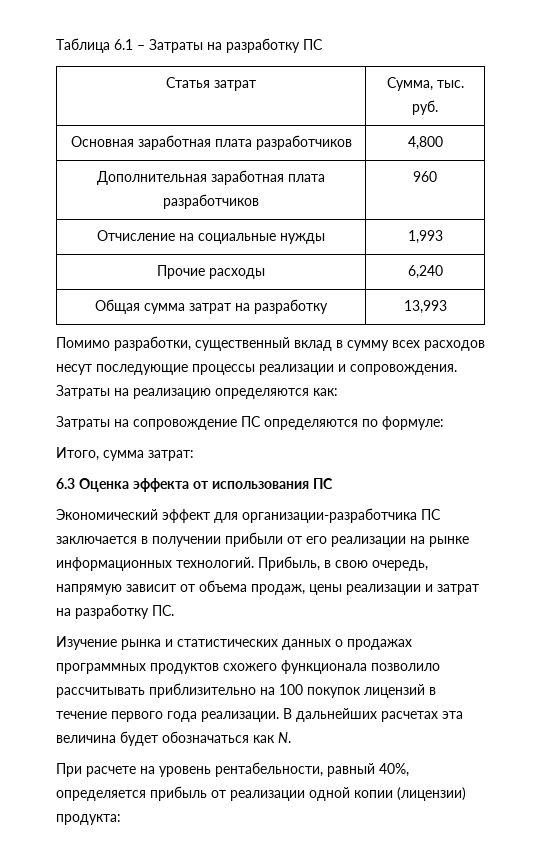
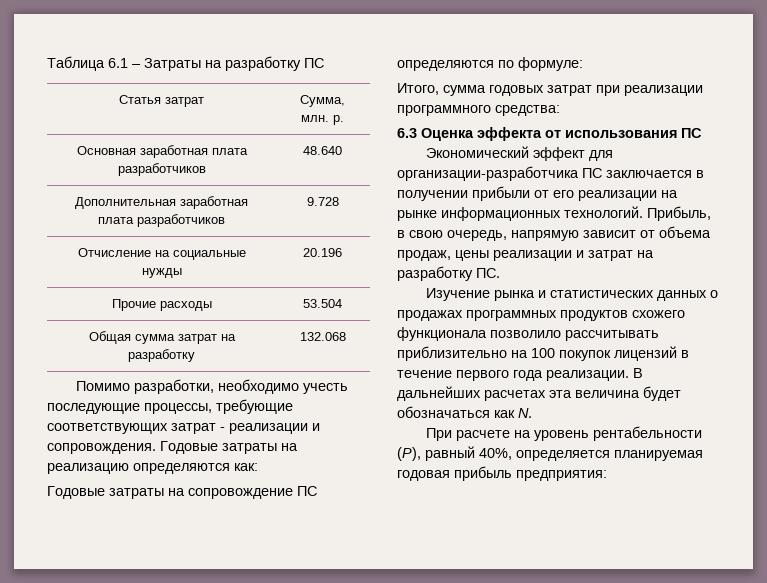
- Статья затрат | Сумма, тыс. руб.
+ Статья затрат | Сумма, млн. р.
- Основная заработная плата разработчиков | 4,800
+ Основная заработная плата разработчиков | 48.640
- Дополнительная заработная плата разработчиков | 960
+ Дополнительная заработная плата разработчиков | 9.728
- Отчисление на социальные нужды | 1,993
+ Отчисление на социальные нужды | 20.196
- Прочие расходы | 6,240
+ Прочие расходы | 53.504
- Общая сумма затрат на разработку | 13,993
+ Общая сумма затрат на разработку | 132.068
- Помимо разработки, существенный вклад в сумму всех расходов несут последующие процессы реализации и сопровождения.
+ Помимо разработки, необходимо учесть последующие процессы, требующие соответствующих затрат - реализации и сопровождения.
- Затраты на реализацию определяются как:
+ Годовые затраты на реализацию определяются как:
- Затраты на сопровождение ПС определяются по формуле:
+ Годовые затраты на сопровождение ПС определяются по формуле:
- Итого, сумма затрат:
+ Итого, сумма годовых затрат при реализации программного средства:
- При расчете на уровень рентабельности, равный 40%, определяется прибыль от реализации одной копии (лицензии) продукта:
+ При расчете на уровень рентабельности (P), равный 40%, определяется планируемая годовая прибыль предприятия:

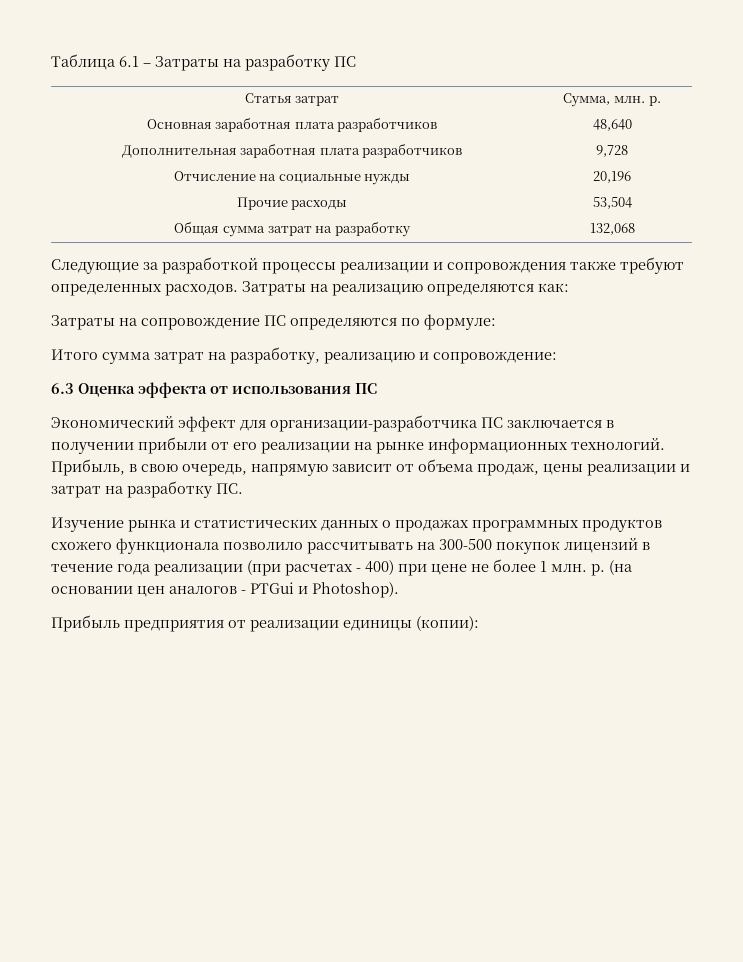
- Основная заработная плата разработчиков | 48.640
+ Основная заработная плата разработчиков | 48,640
- Дополнительная заработная плата разработчиков | 9.728
+ Дополнительная заработная плата разработчиков | 9,728
- Отчисление на социальные нужды | 20.196
+ Отчисление на социальные нужды | 20,196
- Прочие расходы | 53.504
+ Прочие расходы | 53,504
- Общая сумма затрат на разработку | 132.068
- Помимо разработки, необходимо учесть последующие процессы, требующие соответствующих затрат - реализации и сопровождения. Годовые затраты на реализацию определяются как:
+ Общая сумма затрат на разработку | 132,068
+ Следующие за разработкой процессы реализации и сопровождения также требуют определенных расходов. Затраты на реализацию определяются как:
- Годовые затраты на сопровождение ПС определяются по формуле:
+ Затраты на сопровождение ПС определяются по формуле:
- Итого, сумма годовых затрат при реализации программного средства:
+ Итого сумма затрат на разработку, реализацию и сопровождение:
- Изучение рынка и статистических данных о продажах программных продуктов схожего функционала позволило рассчитывать приблизительно на 100 покупок лицензий в течение первого года реализации. В дальнейших расчетах эта величина будет обозначаться как N.
- При расчете на уровень рентабельности (P), равный 40%, определяется планируемая годовая прибыль предприятия:
+ Изучение рынка и статистических данных о продажах программных продуктов схожего функционала позволило рассчитывать на 300-500 покупок лицензий в течение года реализации (при расчетах - 400) при цене не более 1 млн. р. (на основании цен аналогов - PTGui и Photoshop).
+ Прибыль предприятия от реализации единицы (копии):

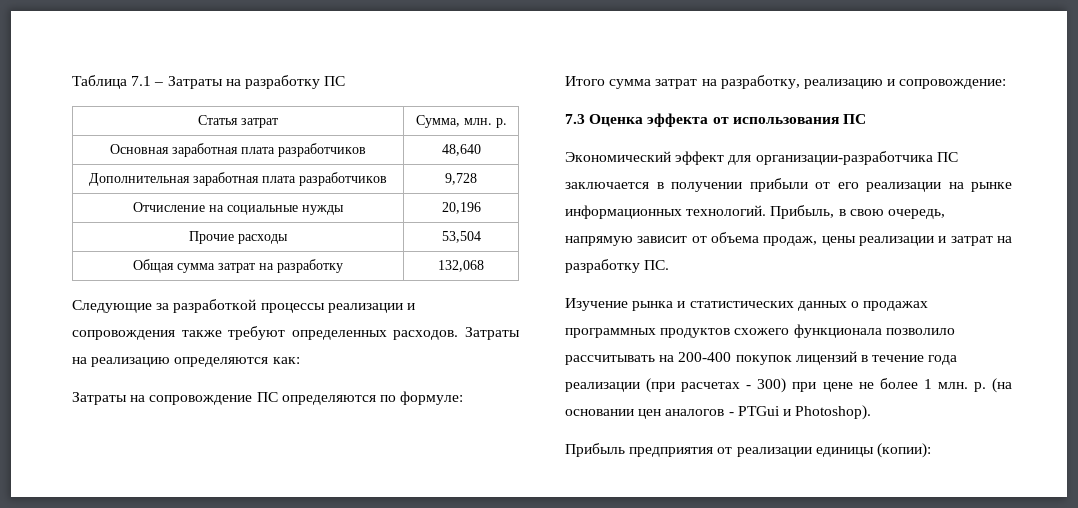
- Таблица 6.1 – Затраты на разработку ПС
+ Таблица 7.1 – Затраты на разработку ПС
- 6.3 Оценка эффекта от использования ПС
+ 7.3 Оценка эффекта от использования ПС
- Изучение рынка и статистических данных о продажах программных продуктов схожего функционала позволило рассчитывать на 300-500 покупок лицензий в течение года реализации (при расчетах - 400) при цене не более 1 млн. р.
+ Изучение рынка и статистических данных о продажах программных продуктов схожего функционала позволило рассчитывать на 200-400 покупок лицензий в течение года реализации (при расчетах - 300) при цене не более 1 млн. р.

